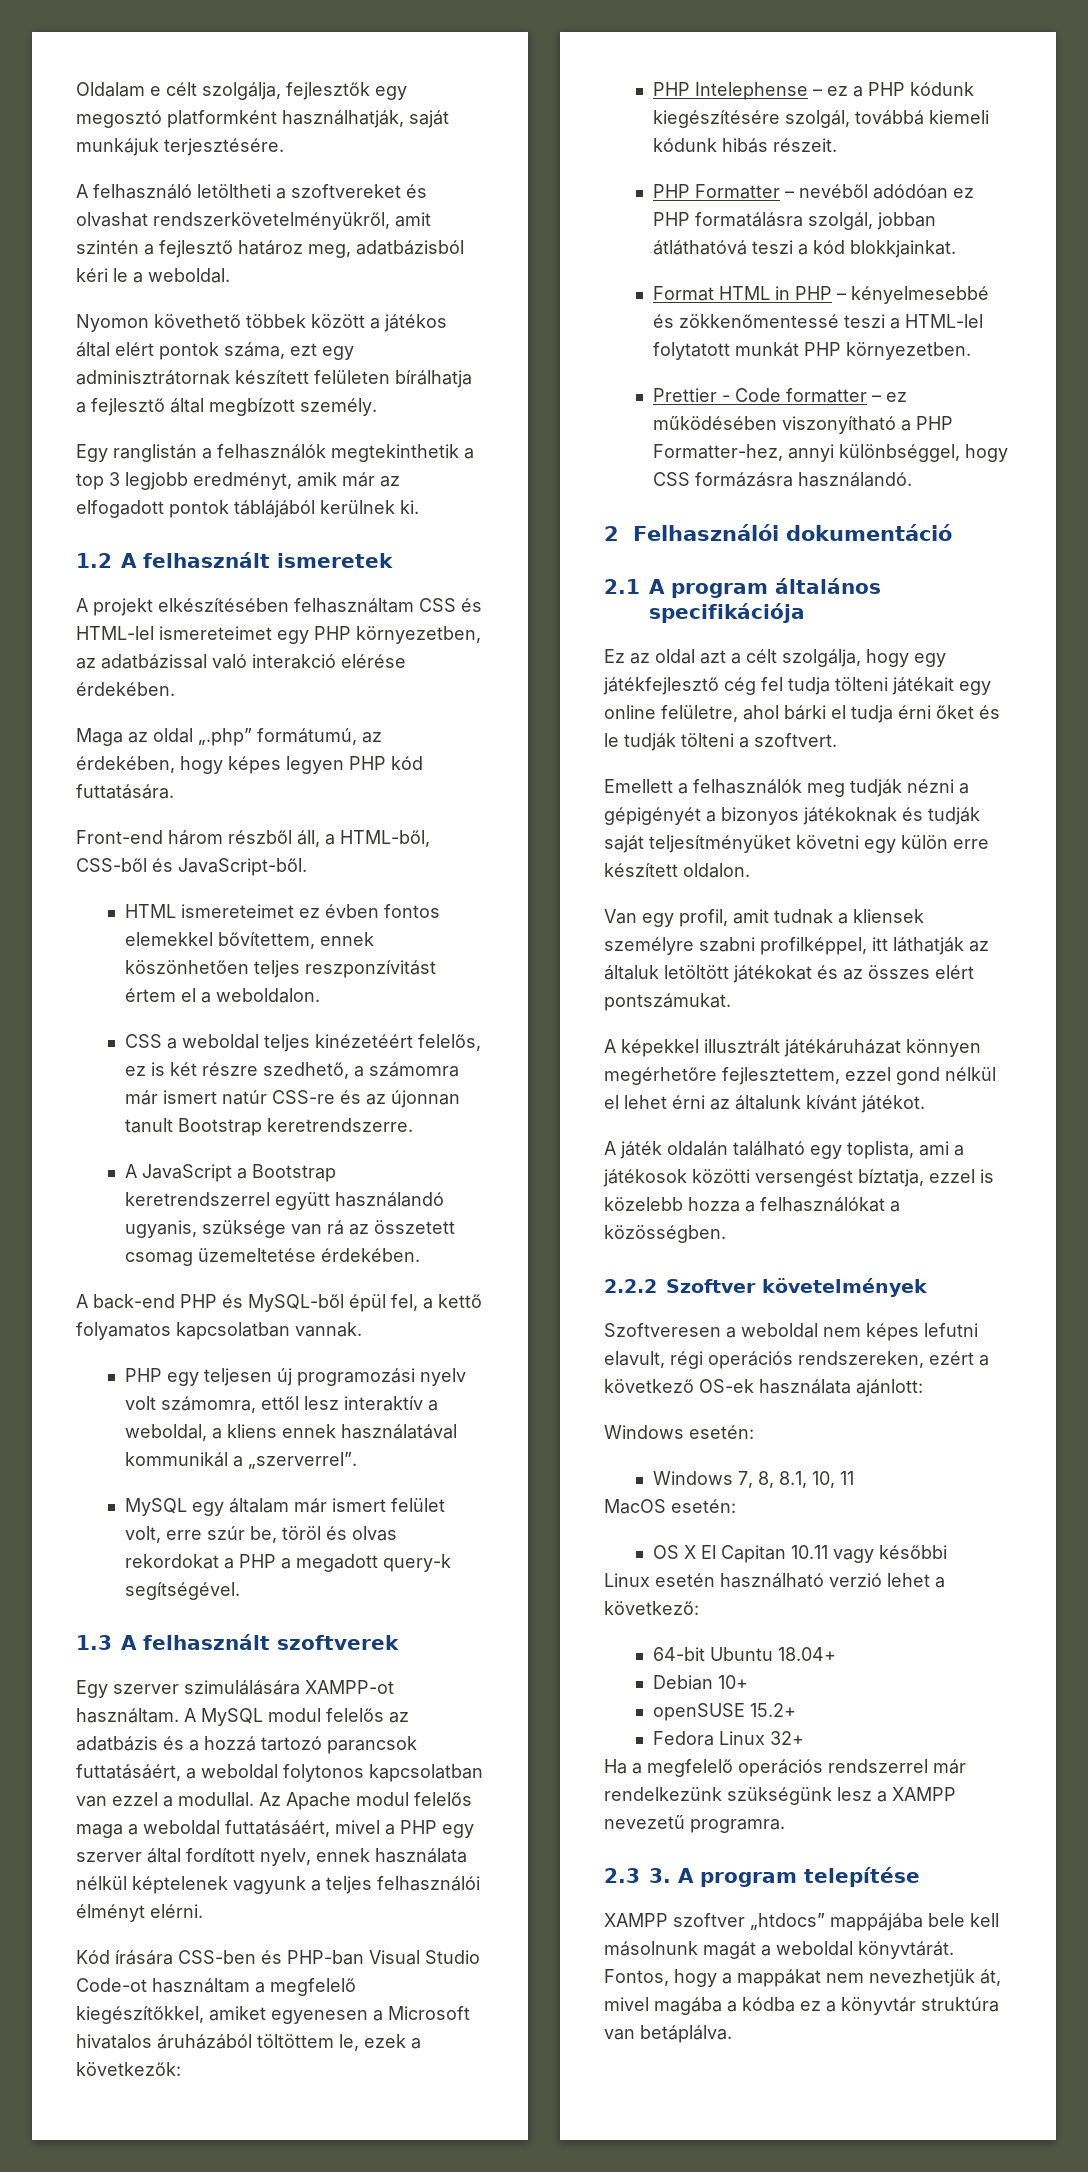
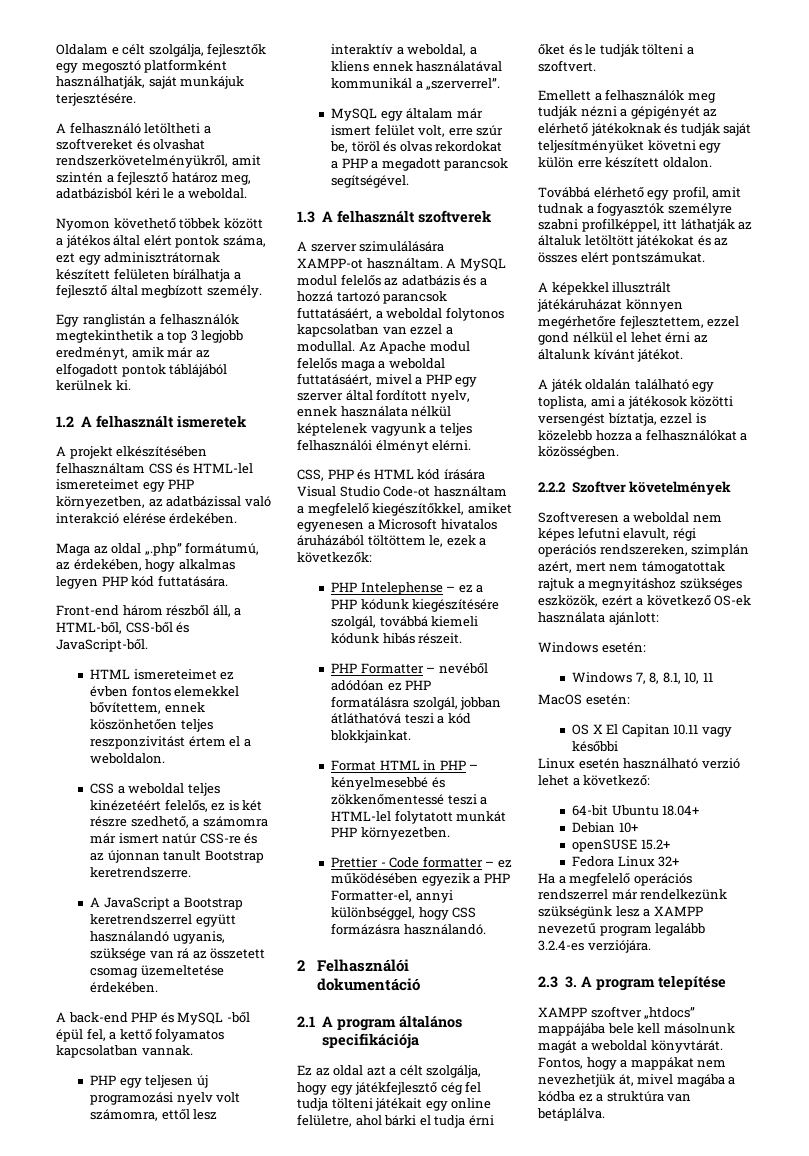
- Maga az oldal „.php” formátumú, az érdekében, hogy képes legyen PHP kód futtatására.
+ Maga az oldal „.php” formátumú, az érdekében, hogy alkalmas legyen PHP kód futtatására.
- HTML ismereteimet ez évben fontos elemekkel bővítettem, ennek köszönhetően teljes reszponzívitást értem el a weboldalon.
+ HTML ismereteimet ez évben fontos elemekkel bővítettem, ennek köszönhetően teljes reszponzivitást értem el a weboldalon.
- A back-end PHP és MySQL-ből épül fel, a kettő folyamatos kapcsolatban vannak.
+ A back-end PHP és MySQL -ből épül fel, a kettő folyamatos kapcsolatban vannak.
- MySQL egy általam már ismert felület volt, erre szúr be, töröl és olvas rekordokat a PHP a megadott query-k segítségével.
+ MySQL egy általam már ismert felület volt, erre szúr be, töröl és olvas rekordokat a PHP a megadott parancsok segítségével.
- Egy szerver szimulálására XAMPP-ot használtam.
+ A szerver szimulálására XAMPP-ot használtam.
- Kód írására CSS-ben és PHP-ban Visual Studio Code-ot használtam a megfelelő kiegészítőkkel, amiket egyenesen a Microsoft hivatalos áruházából töltöttem le, ezek a következők:
+ CSS, PHP és HTML kód írására Visual Studio Code-ot használtam a megfelelő kiegészítőkkel, amiket egyenesen a Microsoft hivatalos áruházából töltöttem le, ezek a következők:
- Prettier - Code formatter – ez működésében viszonyítható a PHP Formatter-hez, annyi különbséggel, hogy CSS formázásra használandó.
+ Prettier - Code formatter – ez működésében egyezik a PHP Formatter-el, annyi különbséggel, hogy CSS formázásra használandó.
- Emellett a felhasználók meg tudják nézni a gépigényét a bizonyos játékoknak és tudják saját teljesítményüket követni egy külön erre készített oldalon.
+ Emellett a felhasználók meg tudják nézni a gépigényét az elérhető játékoknak és tudják saját teljesítményüket követni egy külön erre készített oldalon.
- Van egy profil, amit tudnak a kliensek személyre szabni profilképpel, itt láthatják az általuk letöltött játékokat és az összes elért pontszámukat.
+ Továbbá elérhető egy profil, amit tudnak a fogyasztók személyre szabni profilképpel, itt láthatják az általuk letöltött játékokat és az összes elért pontszámukat.
- Szoftveresen a weboldal nem képes lefutni elavult, régi operációs rendszereken, ezért a következő OS-ek használata ajánlott:
+ Szoftveresen a weboldal nem képes lefutni elavult, régi operációs rendszereken, szimplán azért, mert nem támogatottak rajtuk a megnyitáshoz szükséges eszközök, ezért a következő OS-ek használata ajánlott:
- Ha a megfelelő operációs rendszerrel már rendelkezünk szükségünk lesz a XAMPP nevezetű programra.
+ Ha a megfelelő operációs rendszerrel már rendelkezünk szükségünk lesz a XAMPP nevezetű program legalább 3.2.4-es verziójára.
- Fontos, hogy a mappákat nem nevezhetjük át, mivel magába a kódba ez a könyvtár struktúra van betáplálva.
+ Fontos, hogy a mappákat nem nevezhetjük át, mivel magába a kódba ez a struktúra van betáplálva.

